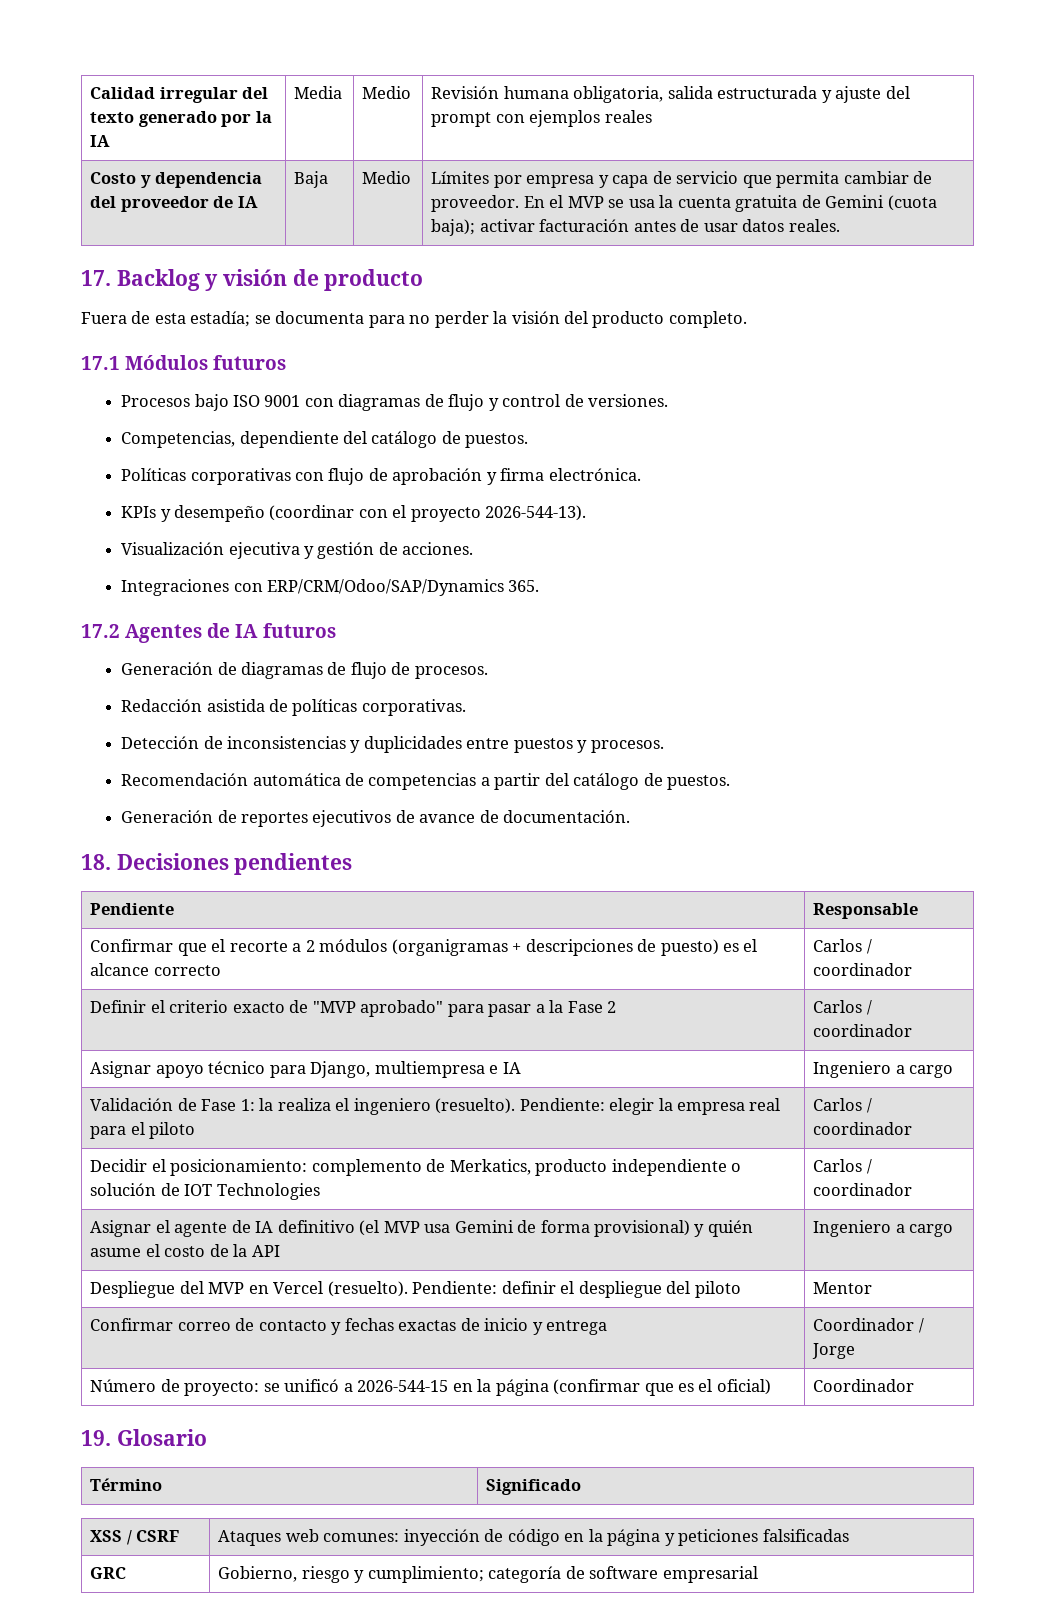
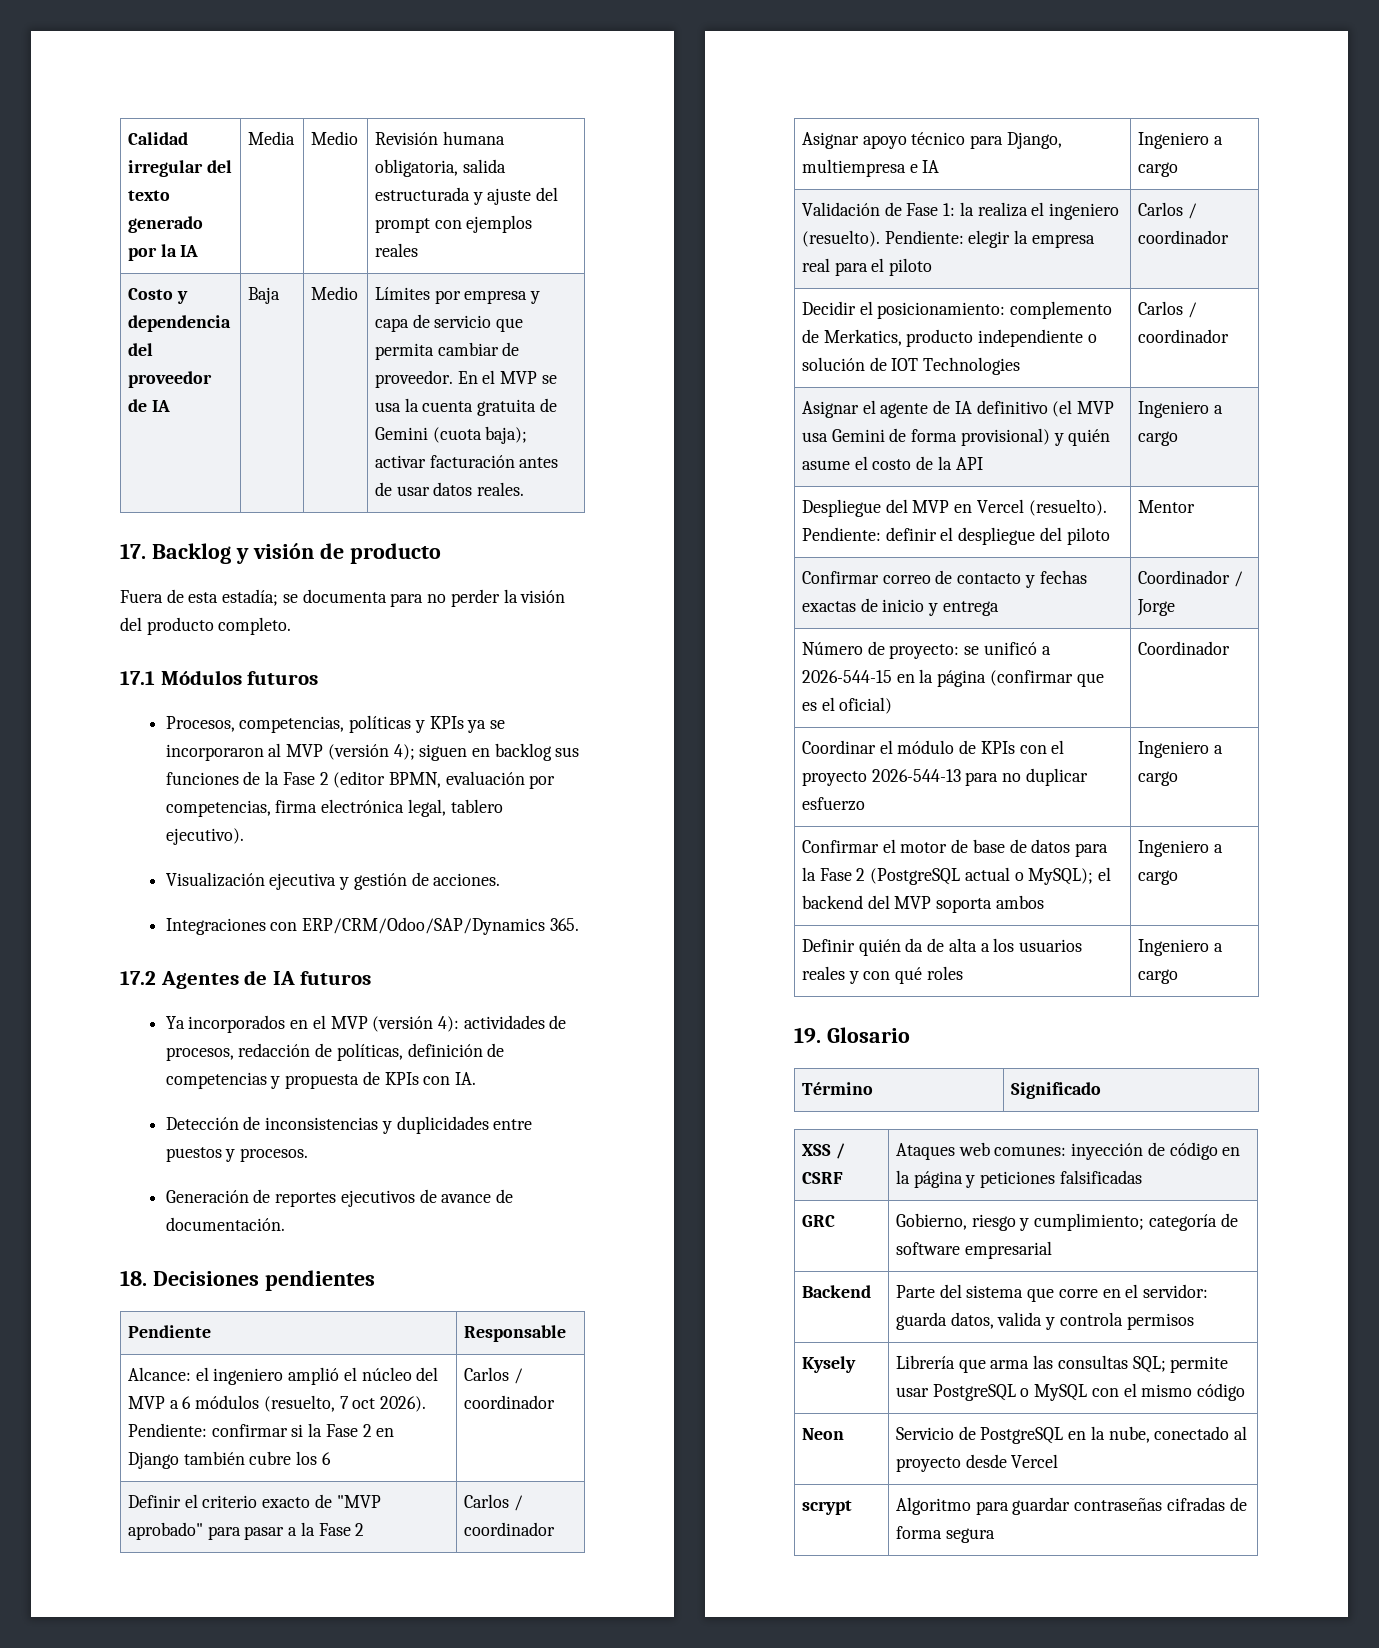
- Procesos bajo ISO 9001 con diagramas de flujo y control de versiones.
- Competencias, dependiente del catálogo de puestos.
- Políticas corporativas con flujo de aprobación y firma electrónica.
- KPIs y desempeño (coordinar con el proyecto 2026-544-13).
+ Procesos, competencias, políticas y KPIs ya se incorporaron al MVP (versión 4); siguen en backlog sus funciones de la Fase 2 (editor BPMN, evaluación por competencias, firma electrónica legal, tablero ejecutivo).
- Generación de diagramas de flujo de procesos.
- Redacción asistida de políticas corporativas.
+ Ya incorporados en el MVP (versión 4): actividades de procesos, redacción de políticas, definición de competencias y propuesta de KPIs con IA.
- Recomendación automática de competencias a partir del catálogo de puestos.
- Confirmar que el recorte a 2 módulos (organigramas + descripciones de puesto) es el alcance correcto | Carlos / coordinador
+ Alcance: el ingeniero amplió el núcleo del MVP a 6 módulos (resuelto, 7 oct 2026). Pendiente: confirmar si la Fase 2 en Django también cubre los 6 | Carlos / coordinador
+ Coordinar el módulo de KPIs con el proyecto 2026-544-13 para no duplicar esfuerzo | Ingeniero a cargo
+ Confirmar el motor de base de datos para la Fase 2 (PostgreSQL actual o MySQL); el backend del MVP soporta ambos | Ingeniero a cargo
+ Definir quién da de alta a los usuarios reales y con qué roles | Ingeniero a cargo
+ Backend | Parte del sistema que corre en el servidor: guarda datos, valida y controla permisos
+ Kysely | Librería que arma las consultas SQL; permite usar PostgreSQL o MySQL con el mismo código
+ Neon | Servicio de PostgreSQL en la nube, conectado al proyecto desde Vercel
+ scrypt | Algoritmo para guardar contraseñas cifradas de forma segura

